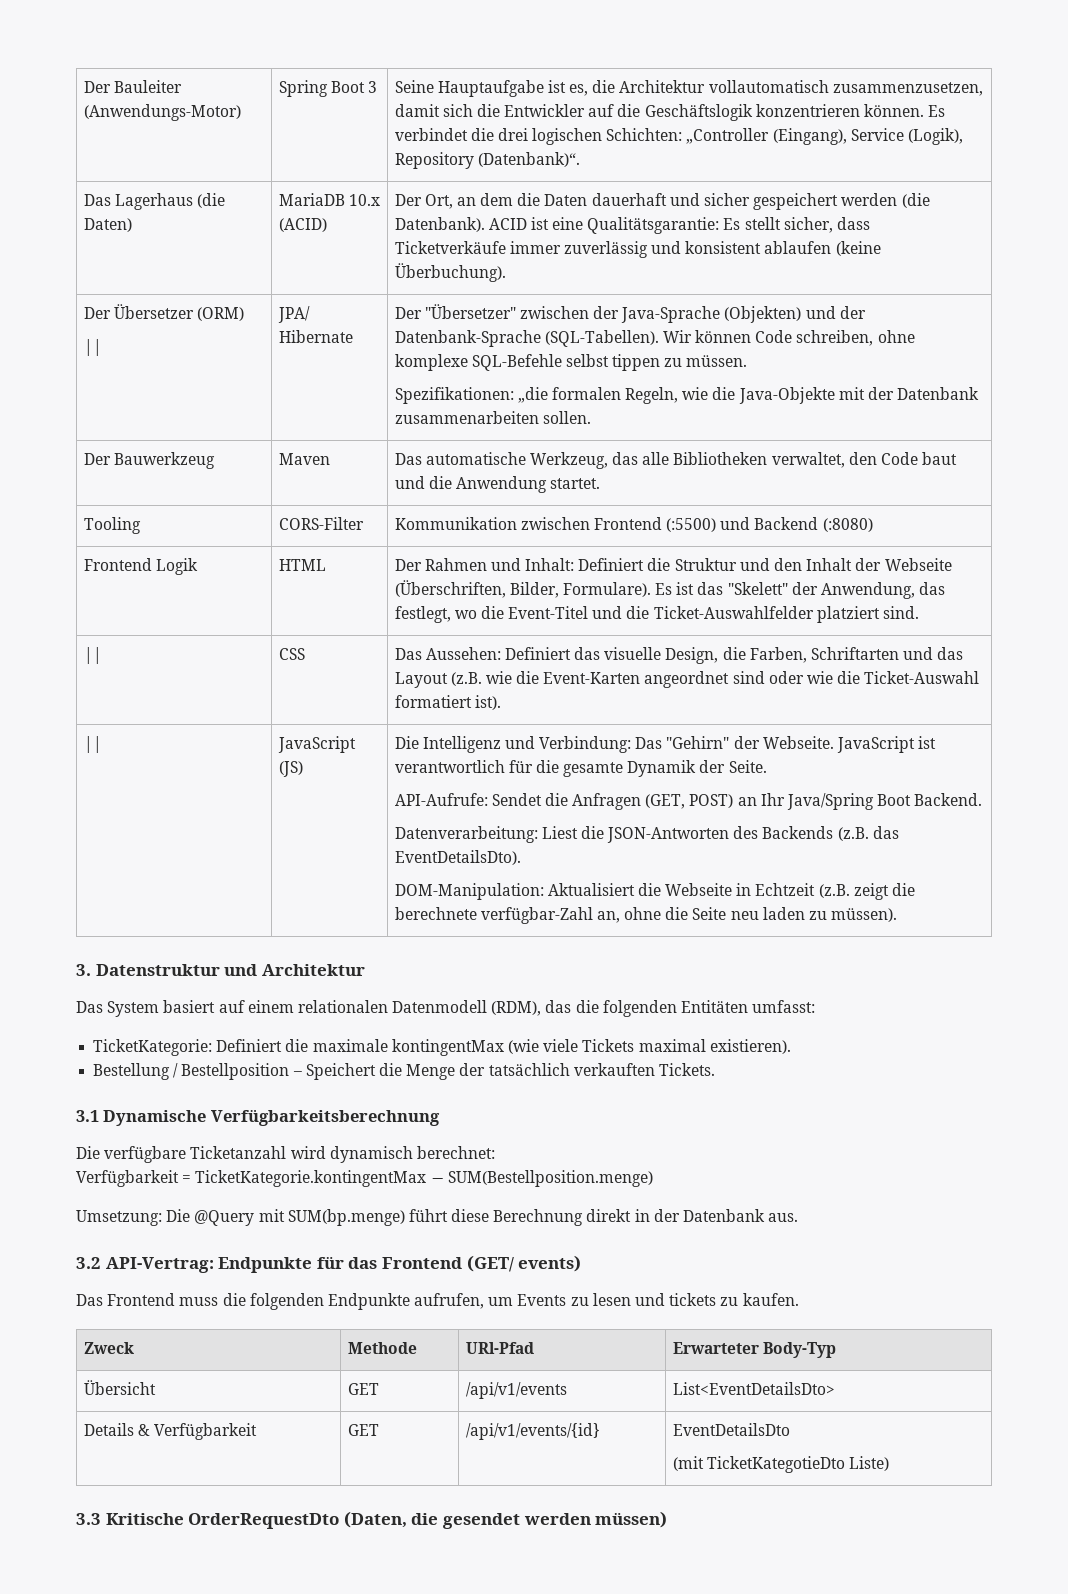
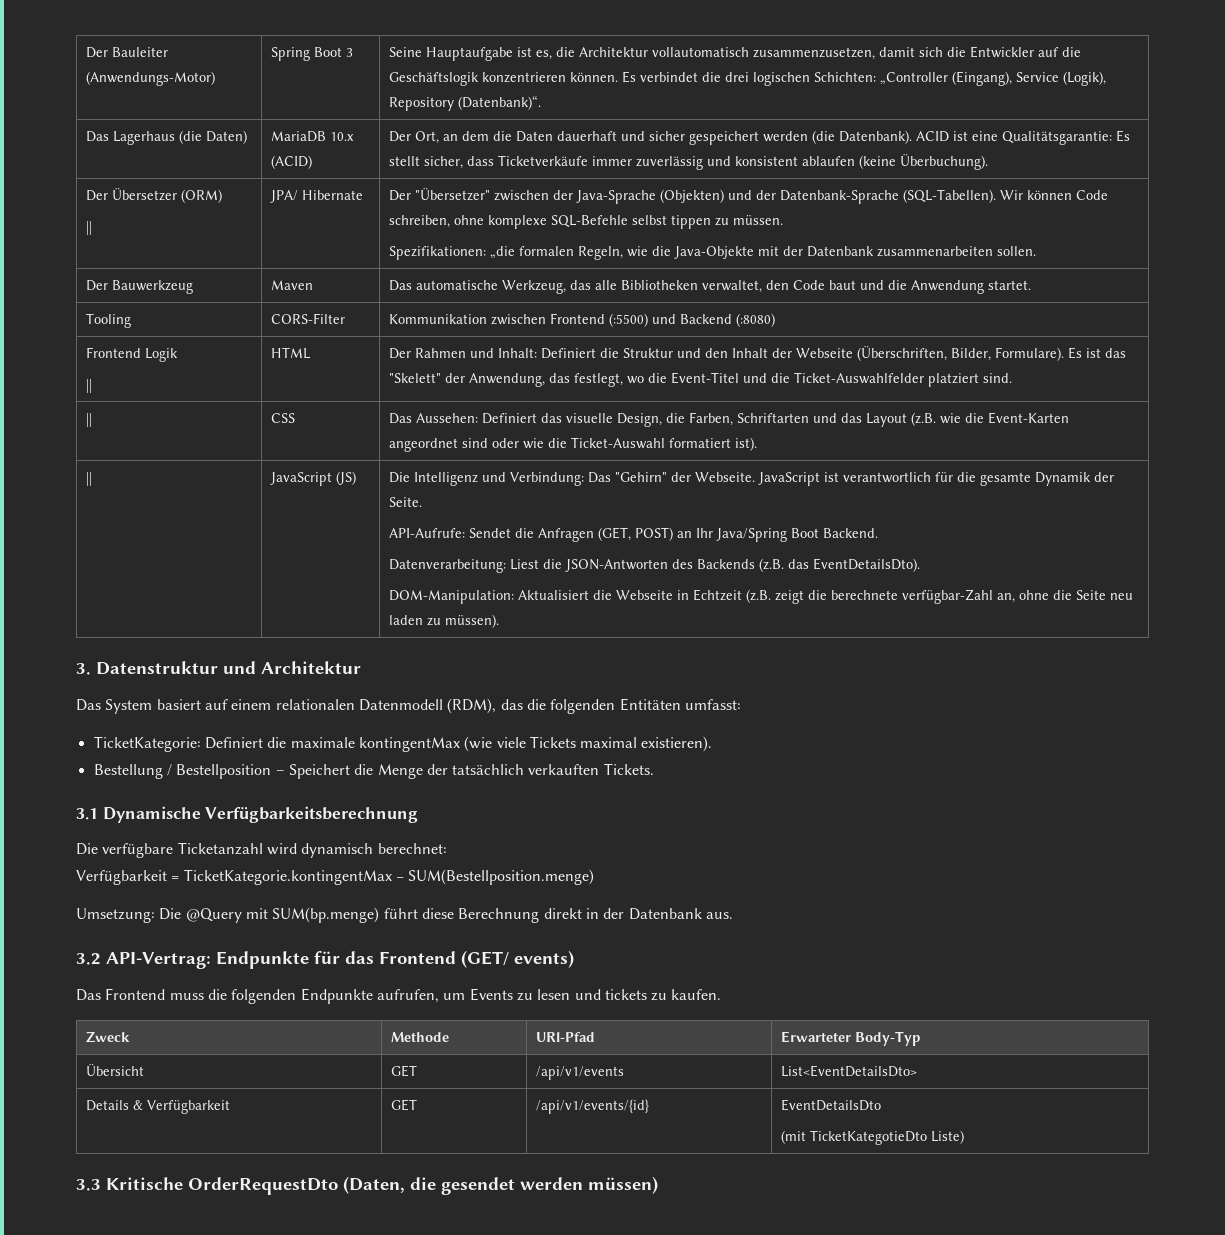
- Frontend Logik | HTML | Der Rahmen und Inhalt: Definiert die Struktur und den Inhalt der Webseite (Überschriften, Bilder, Formulare). Es ist das "Skelett" der Anwendung, das festlegt, wo die Event-Titel und die Ticket-Auswahlfelder platziert sind.
+ Frontend Logik
+ || | HTML | Der Rahmen und Inhalt: Definiert die Struktur und den Inhalt der Webseite (Überschriften, Bilder, Formulare). Es ist das "Skelett" der Anwendung, das festlegt, wo die Event-Titel und die Ticket-Auswahlfelder platziert sind.

